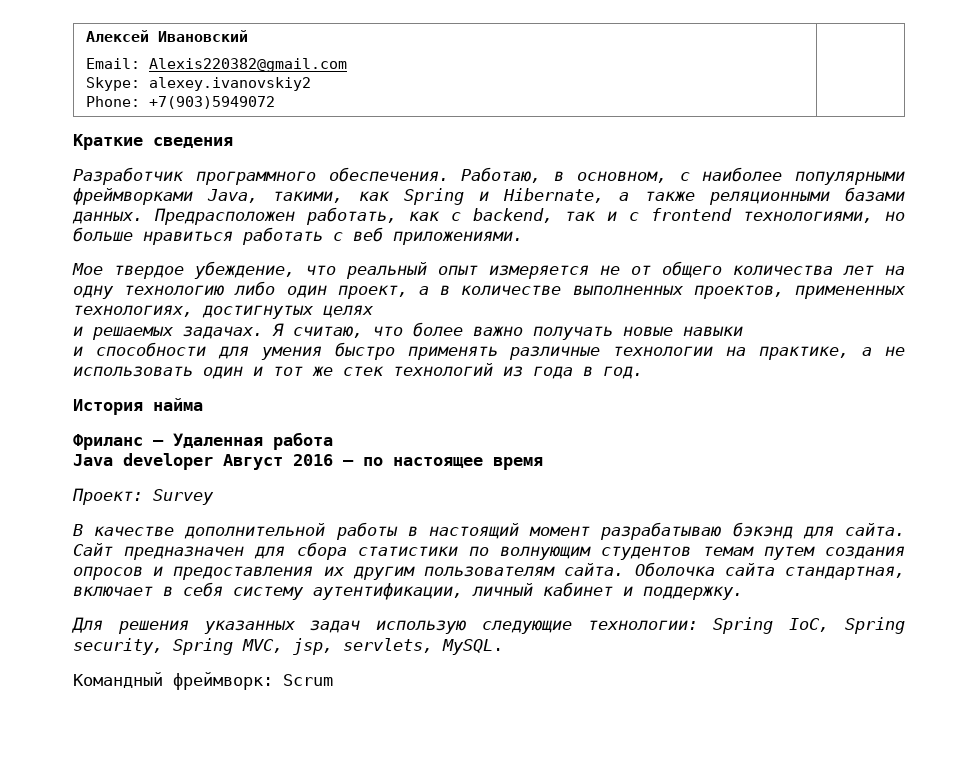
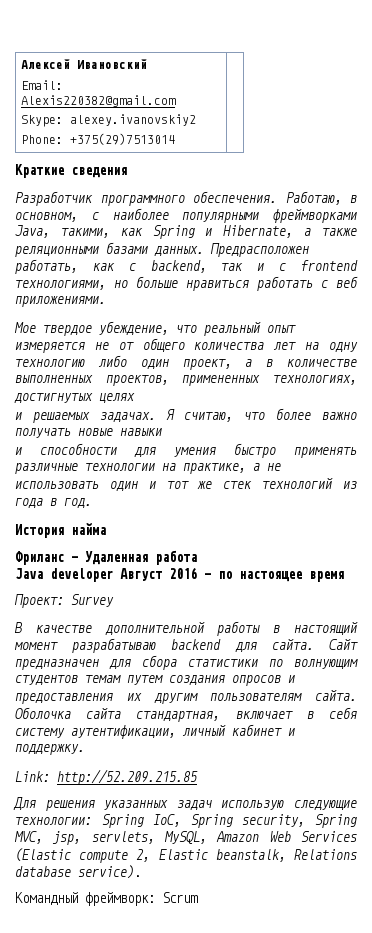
  Алексей Ивановский
  Email: Alexis220382@gmail.com
  Skype: alexey.ivanovskiy2
- Phone: +7(903)5949072 |
+ Phone: +375(29)7513014 |
- В качестве дополнительной работы в настоящий момент разрабатываю бэкэнд для сайта.
+ В качестве дополнительной работы в настоящий момент разрабатываю backend для сайта.
+ Link: http://52.209.215.85
- Для решения указанных задач использую следующие технологии: Spring IoC, Spring security, Spring MVC, jsp, servlets, MySQL.
+ Для решения указанных задач использую следующие технологии: Spring IoC, Spring security, Spring MVC, jsp, servlets, MySQL, Amazon Web Services (Elastic compute 2, Elastic beanstalk, Relations database service).

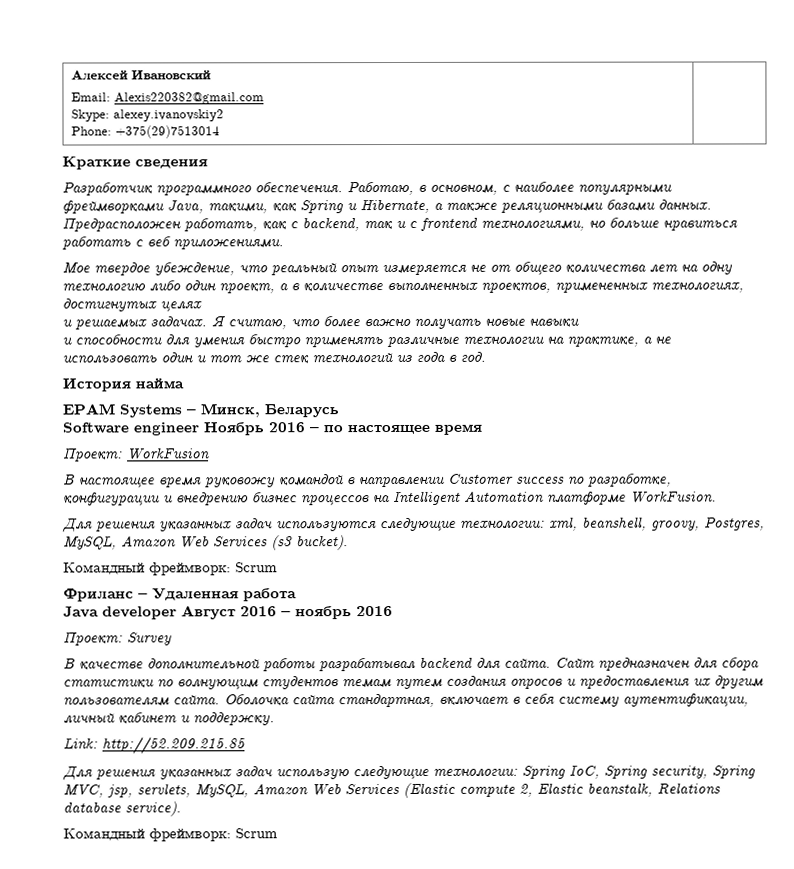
+ EPAM Systems – Минск, Беларусь
+ Software engineer Ноябрь 2016 – по настоящее время
+ Проект: WorkFusion
+ В настоящее время руковожу командой в направлении Customer success по разработке, конфигурации и внедрению бизнес процессов на Intelligent Automation платформе WorkFusion.
+ Для решения указанных задач используются следующие технологии: xml, beanshell, groovy, Postgres, MySQL, Amazon Web Services (s3 bucket).
+ Командный фреймворк: Scrum
- Java developer Август 2016 – по настоящее время
+ Java developer Август 2016 – ноябрь 2016
- В качестве дополнительной работы в настоящий момент разрабатываю backend для сайта.
+ В качестве дополнительной работы разрабатывал backend для сайта.

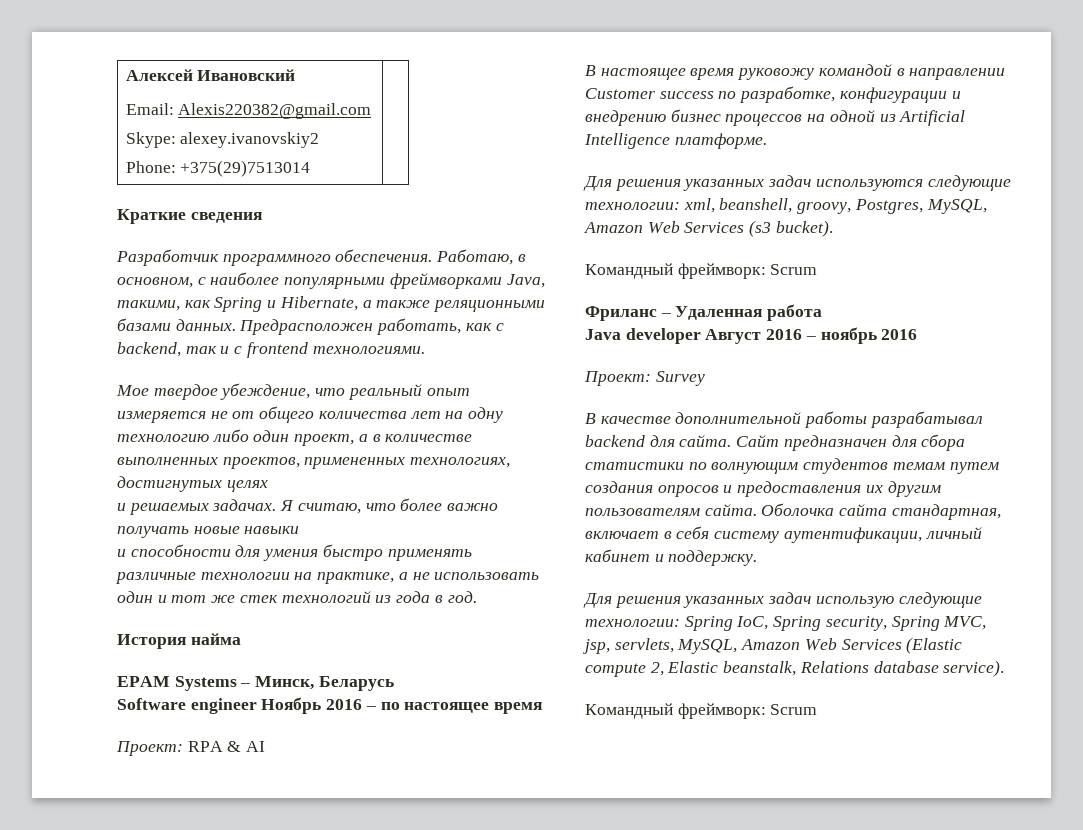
- Предрасположен работать, как с backend, так и с frontend технологиями, но больше нравиться работать с веб приложениями.
+ Предрасположен работать, как с backend, так и с frontend технологиями.
- Проект: WorkFusion
+ Проект: RPA & AI
- В настоящее время руковожу командой в направлении Customer success по разработке, конфигурации и внедрению бизнес процессов на Intelligent Automation платформе WorkFusion.
+ В настоящее время руковожу командой в направлении Customer success по разработке, конфигурации и внедрению бизнес процессов на одной из Artificial Intelligence платформе.
- Link: http://52.209.215.85

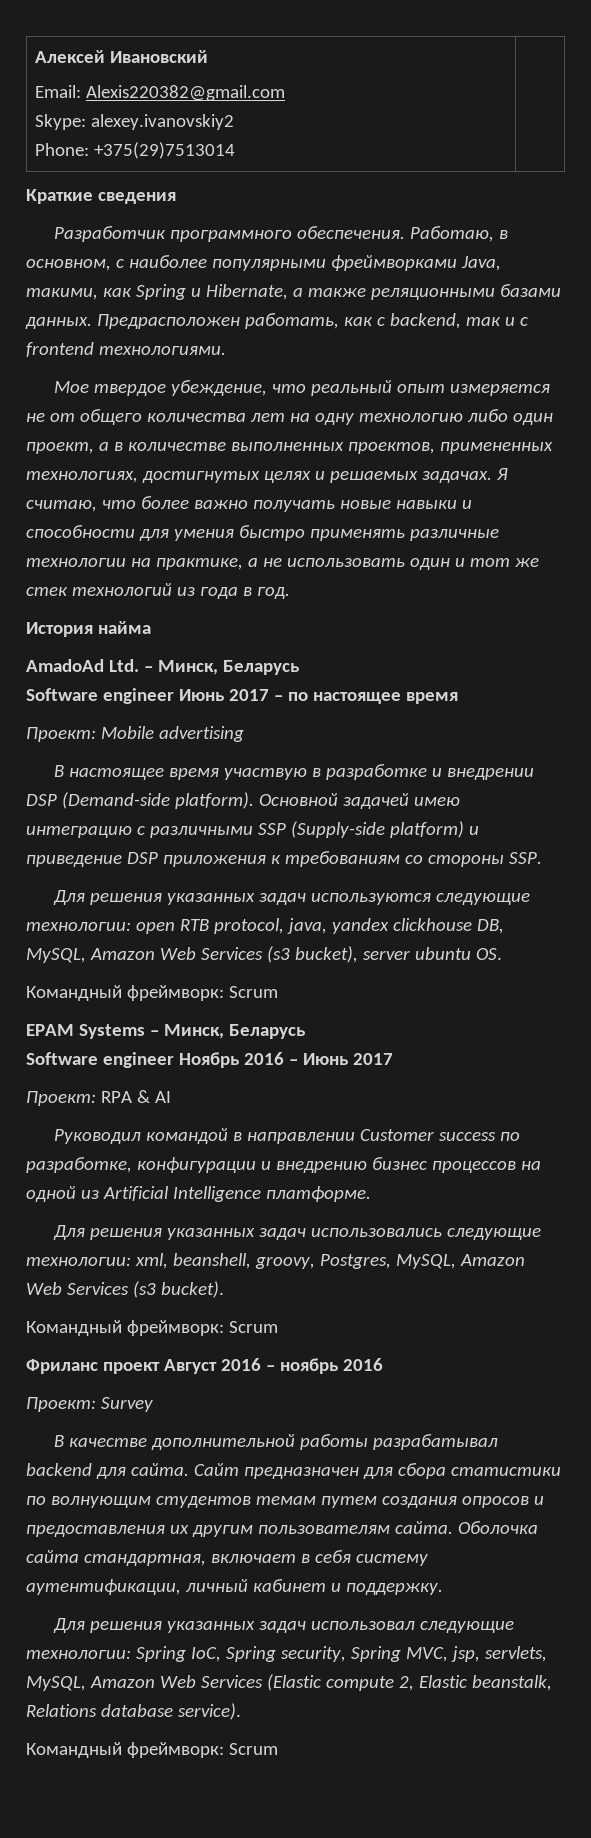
- Мое твердое убеждение, что реальный опыт измеряется не от общего количества лет на одну технологию либо один проект, а в количестве выполненных проектов, примененных технологиях, достигнутых целях
- и решаемых задачах.
+ Мое твердое убеждение, что реальный опыт измеряется не от общего количества лет на одну технологию либо один проект, а в количестве выполненных проектов, примененных технологиях, достигнутых целях и решаемых задачах.
- Я считаю, что более важно получать новые навыки
- и способности для умения быстро применять различные технологии на практике, а не использовать один и тот же стек технологий из года в год.
+ Я считаю, что более важно получать новые навыки и способности для умения быстро применять различные технологии на практике, а не использовать один и тот же стек технологий из года в год.
+ AmadoAd Ltd. – Минск, Беларусь
+ Software engineer Июнь 2017 – по настоящее время
+ Проект: Mobile advertising
+ В настоящее время участвую в разработке и внедрении DSP (Demand-side platform). Основной задачей имею интеграцию с различными SSP (Supply-side platform) и приведение DSP приложения к требованиям со стороны SSP.
+ Для решения указанных задач используются следующие технологии: open RTB protocol, java, yandex clickhouse DB, MySQL, Amazon Web Services (s3 bucket), server ubuntu OS.
+ Командный фреймворк: Scrum
- Software engineer Ноябрь 2016 – по настоящее время
+ Software engineer Ноябрь 2016 – Июнь 2017
- В настоящее время руковожу командой в направлении Customer success по разработке, конфигурации и внедрению бизнес процессов на одной из Artificial Intelligence платформе.
+ Руководил командой в направлении Customer success по разработке, конфигурации и внедрению бизнес процессов на одной из Artificial Intelligence платформе.
- Для решения указанных задач используются следующие технологии: xml, beanshell, groovy, Postgres, MySQL, Amazon Web Services (s3 bucket).
+ Для решения указанных задач использовались следующие технологии: xml, beanshell, groovy, Postgres, MySQL, Amazon Web Services (s3 bucket).
- Фриланс – Удаленная работа
- Java developer Август 2016 – ноябрь 2016
+ Фриланс проект Август 2016 – ноябрь 2016
- Для решения указанных задач использую следующие технологии: Spring IoC, Spring security, Spring MVC, jsp, servlets, MySQL, Amazon Web Services (Elastic compute 2, Elastic beanstalk, Relations database service).
+ Для решения указанных задач использовал следующие технологии: Spring IoC, Spring security, Spring MVC, jsp, servlets, MySQL, Amazon Web Services (Elastic compute 2, Elastic beanstalk, Relations database service).

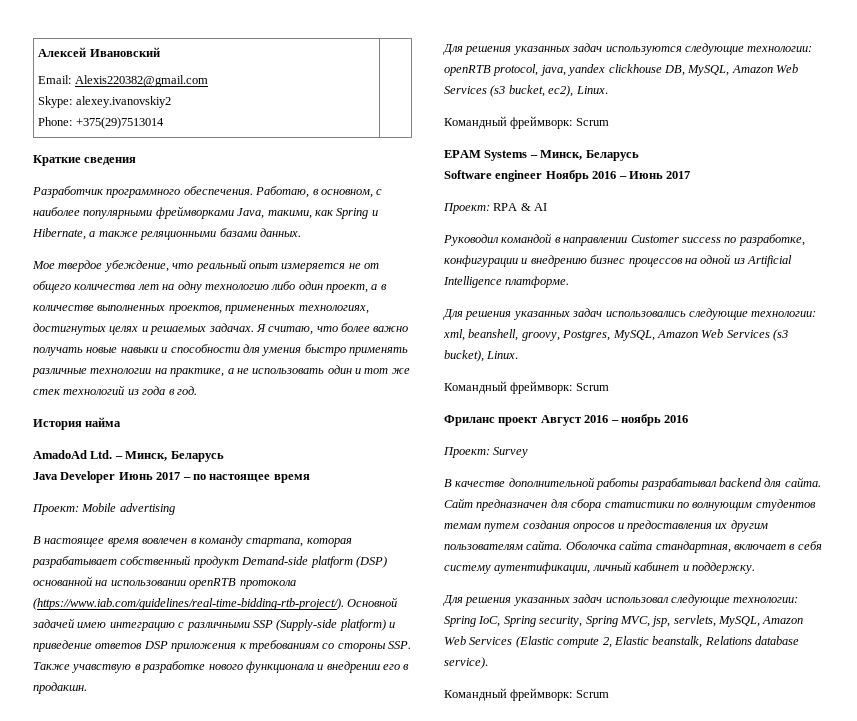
- Предрасположен работать, как с backend, так и с frontend технологиями.
- Software engineer Июнь 2017 – по настоящее время
+ Java Developer Июнь 2017 – по настоящее время
- В настоящее время участвую в разработке и внедрении DSP (Demand-side platform). Основной задачей имею интеграцию с различными SSP (Supply-side platform) и приведение DSP приложения к требованиям со стороны SSP.
+ В настоящее время вовлечен в команду стартапа, которая разрабатывает собственный продукт Demand-side platform (DSP) основанной на использовании openRTB протокола (https://www.iab.com/guidelines/real-time-bidding-rtb-project/). Основной задачей имею интеграцию с различными SSP (Supply-side platform) и приведение ответов DSP приложения к требованиям со стороны SSP. Также учавствую в разработке нового функционала и внедрении его в продакшн.
- Для решения указанных задач используются следующие технологии: open RTB protocol, java, yandex clickhouse DB, MySQL, Amazon Web Services (s3 bucket), server ubuntu OS.
+ Для решения указанных задач используются следующие технологии: openRTB protocol, java, yandex clickhouse DB, MySQL, Amazon Web Services (s3 bucket, ec2), Linux.
- Для решения указанных задач использовались следующие технологии: xml, beanshell, groovy, Postgres, MySQL, Amazon Web Services (s3 bucket).
+ Для решения указанных задач использовались следующие технологии: xml, beanshell, groovy, Postgres, MySQL, Amazon Web Services (s3 bucket), Linux.

